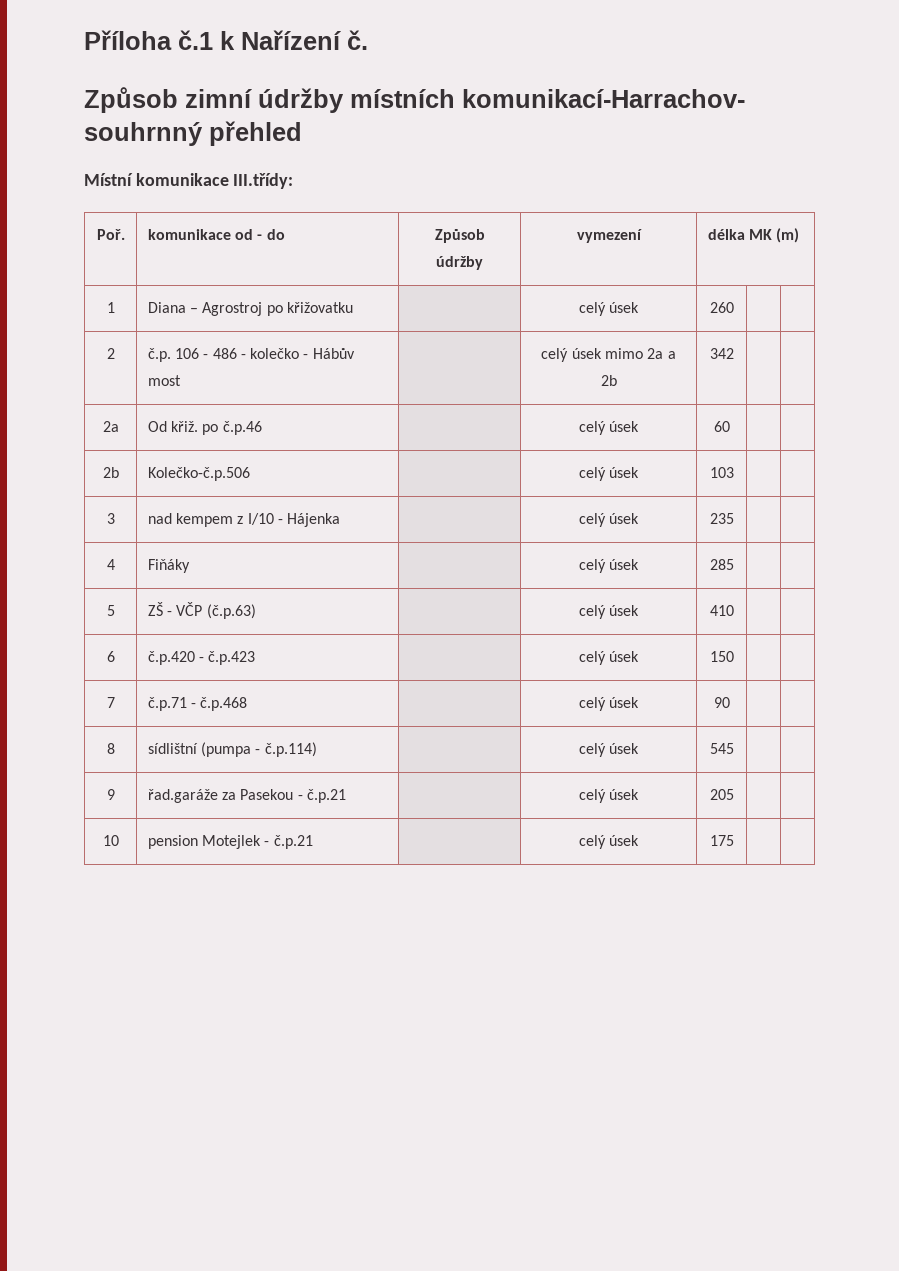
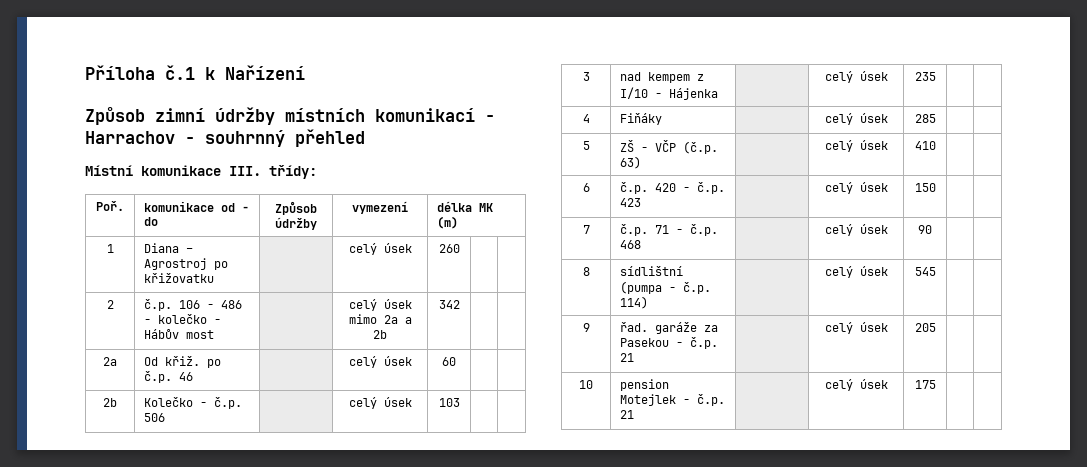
- Příloha č.1 k Nařízení č.
+ Příloha č.1 k Nařízení
- Způsob zimní údržby místních komunikací-Harrachov- souhrnný přehled
+ Způsob zimní údržby místních komunikací - Harrachov - souhrnný přehled
- Místní komunikace III.třídy:
+ Místní komunikace III. třídy:
- 2a | Od křiž. po č.p.46 | | celý úsek | 60 | |
+ 2a | Od křiž. po č.p. 46 | | celý úsek | 60 | |
- 2b | Kolečko-č.p.506 | | celý úsek | 103 | |
+ 2b | Kolečko - č.p. 506 | | celý úsek | 103 | |
- 5 | ZŠ - VČP (č.p.63) | | celý úsek | 410 | |
+ 5 | ZŠ - VČP (č.p. 63) | | celý úsek | 410 | |
- 6 | č.p.420 - č.p.423 | | celý úsek | 150 | |
+ 6 | č.p. 420 - č.p. 423 | | celý úsek | 150 | |
- 7 | č.p.71 - č.p.468 | | celý úsek | 90 | |
+ 7 | č.p. 71 - č.p. 468 | | celý úsek | 90 | |
- 8 | sídlištní (pumpa - č.p.114) | | celý úsek | 545 | |
+ 8 | sídlištní (pumpa - č.p. 114) | | celý úsek | 545 | |
- 9 | řad.garáže za Pasekou - č.p.21 | | celý úsek | 205 | |
+ 9 | řad. garáže za Pasekou - č.p. 21 | | celý úsek | 205 | |
- 10 | pension Motejlek - č.p.21 | | celý úsek | 175 | |
+ 10 | pension Motejlek - č.p. 21 | | celý úsek | 175 | |

